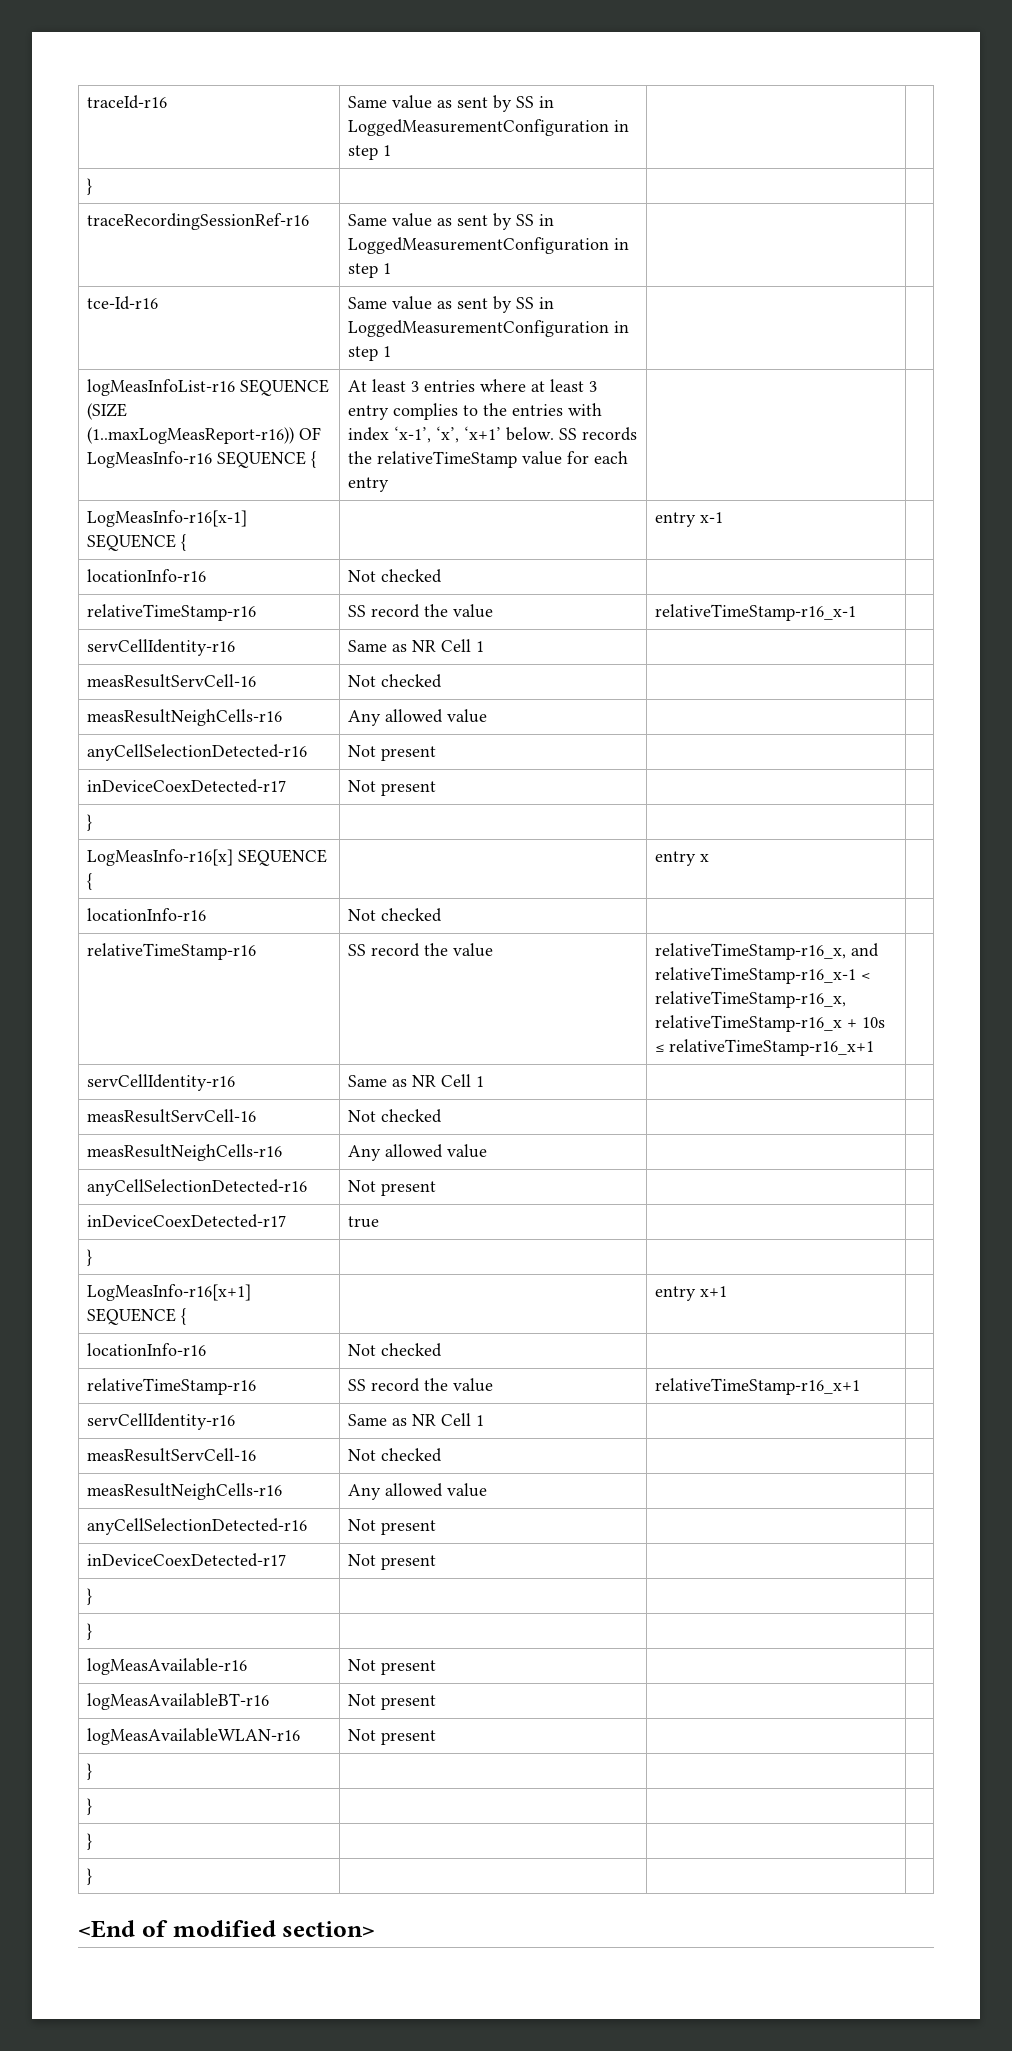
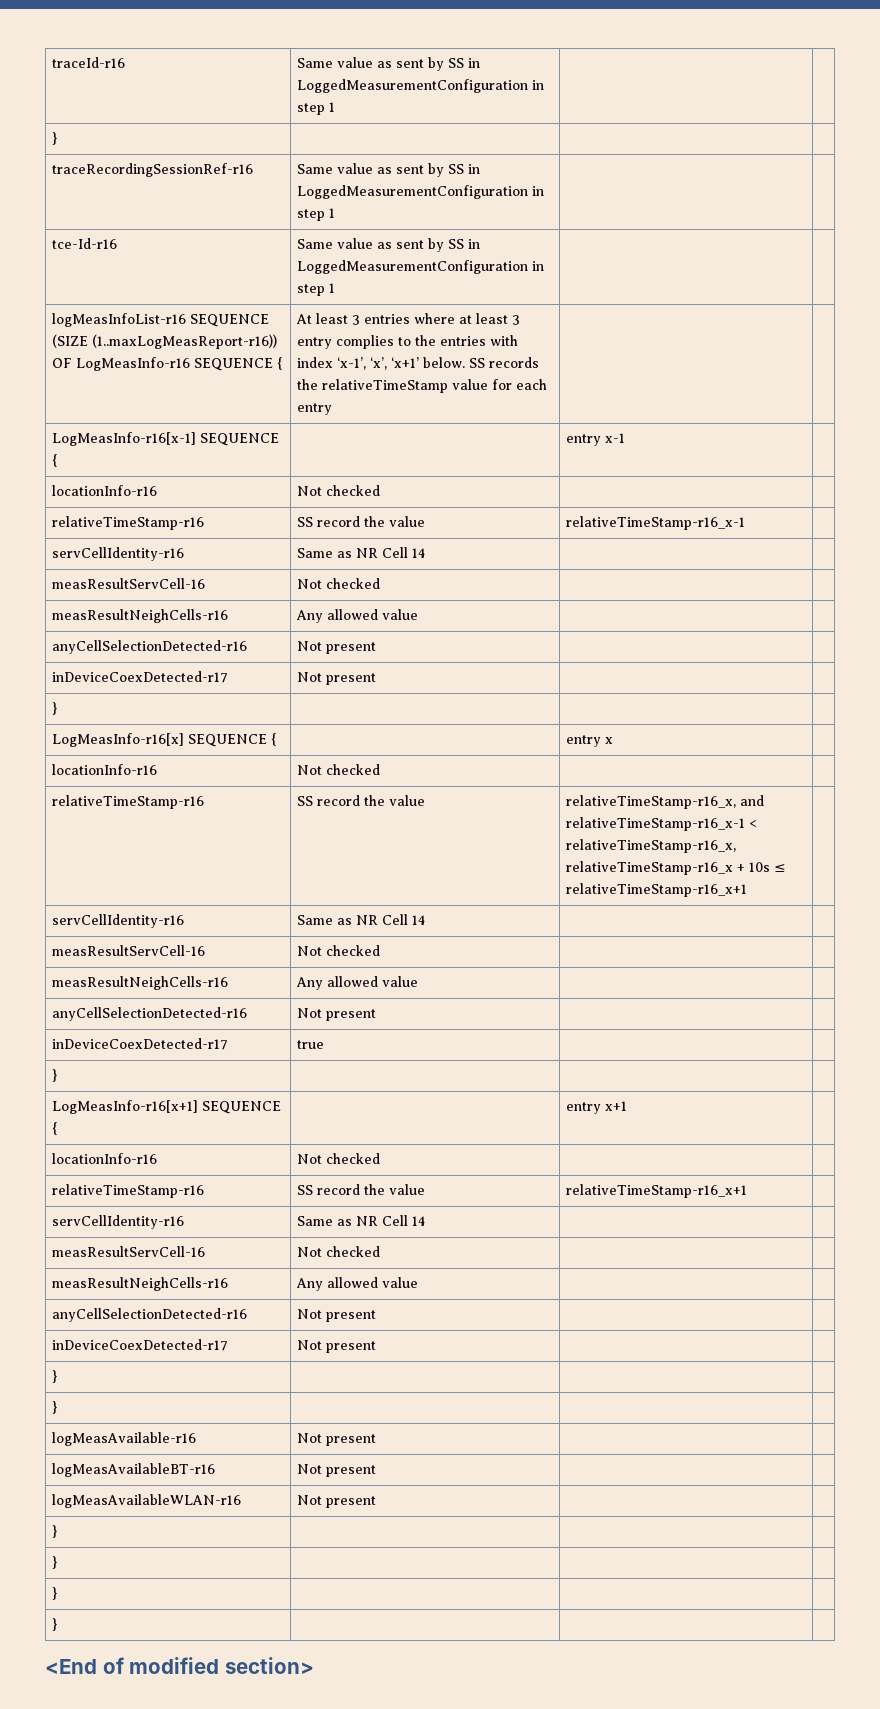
  relativeTimeStamp-r16 | SS record the value | relativeTimeStamp-r16_x-1 |
- servCellIdentity-r16 | Same as NR Cell 1 | |
+ servCellIdentity-r16 | Same as NR Cell 14 | |
  relativeTimeStamp-r16 | SS record the value | relativeTimeStamp-r16_x, and relativeTimeStamp-r16_x-1 < relativeTimeStamp-r16_x, relativeTimeStamp-r16_x + 10s ≤ relativeTimeStamp-r16_x+1 |
- servCellIdentity-r16 | Same as NR Cell 1 | |
+ servCellIdentity-r16 | Same as NR Cell 14 | |
  relativeTimeStamp-r16 | SS record the value | relativeTimeStamp-r16_x+1 |
- servCellIdentity-r16 | Same as NR Cell 1 | |
+ servCellIdentity-r16 | Same as NR Cell 14 | |

